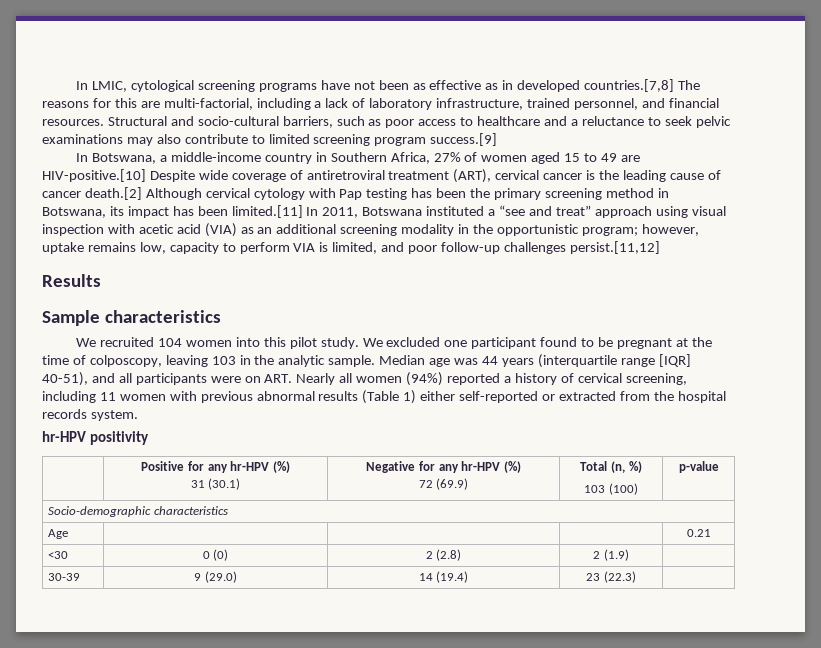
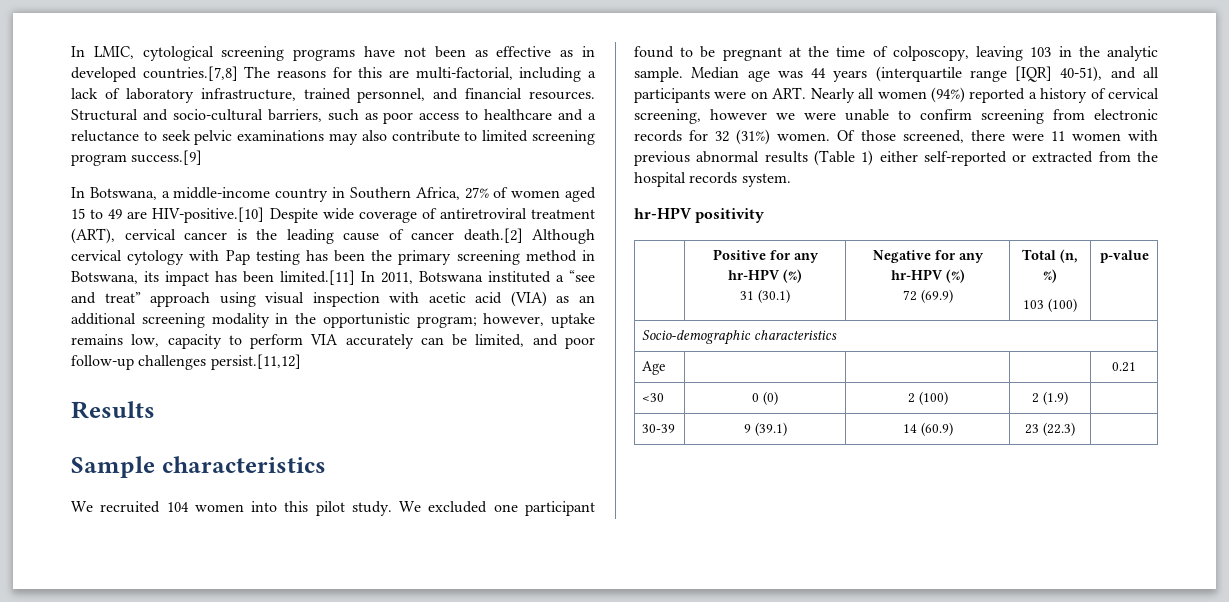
- however, uptake remains low, capacity to perform VIA is limited, and poor follow-up challenges persist.[11,12]
+ however, uptake remains low, capacity to perform VIA accurately can be limited, and poor follow-up challenges persist.[11,12]
- Median age was 44 years (interquartile range [IQR] 40-51), and all participants were on ART. Nearly all women (94%) reported a history of cervical screening, including 11 women with previous abnormal results (Table 1) either self-reported or extracted from the hospital records system.
+ Median age was 44 years (interquartile range [IQR] 40-51), and all participants were on ART. Nearly all women (94%) reported a history of cervical screening, however we were unable to confirm screening from electronic records for 32 (31%) women. Of those screened, there were 11 women with previous abnormal results (Table 1) either self-reported or extracted from the hospital records system.
- <30 | 0 (0) | 2 (2.8) | 2 (1.9) |
+ <30 | 0 (0) | 2 (100) | 2 (1.9) |
- 30-39 | 9 (29.0) | 14 (19.4) | 23 (22.3) |
+ 30-39 | 9 (39.1) | 14 (60.9) | 23 (22.3) |

